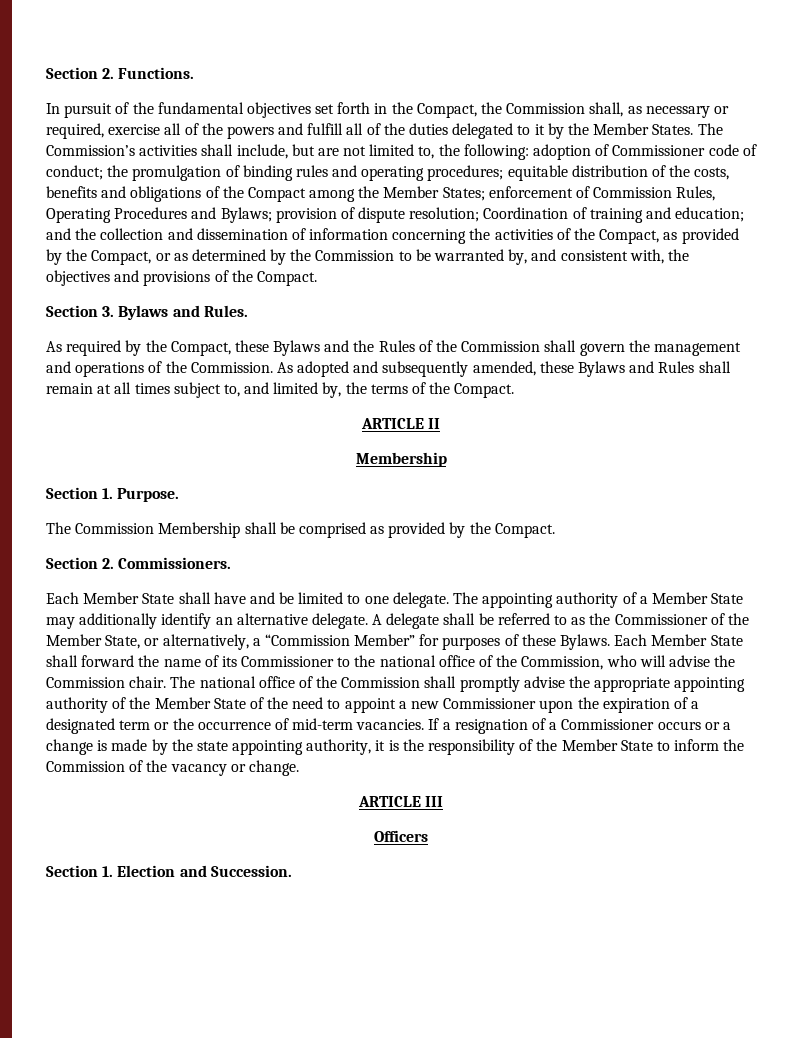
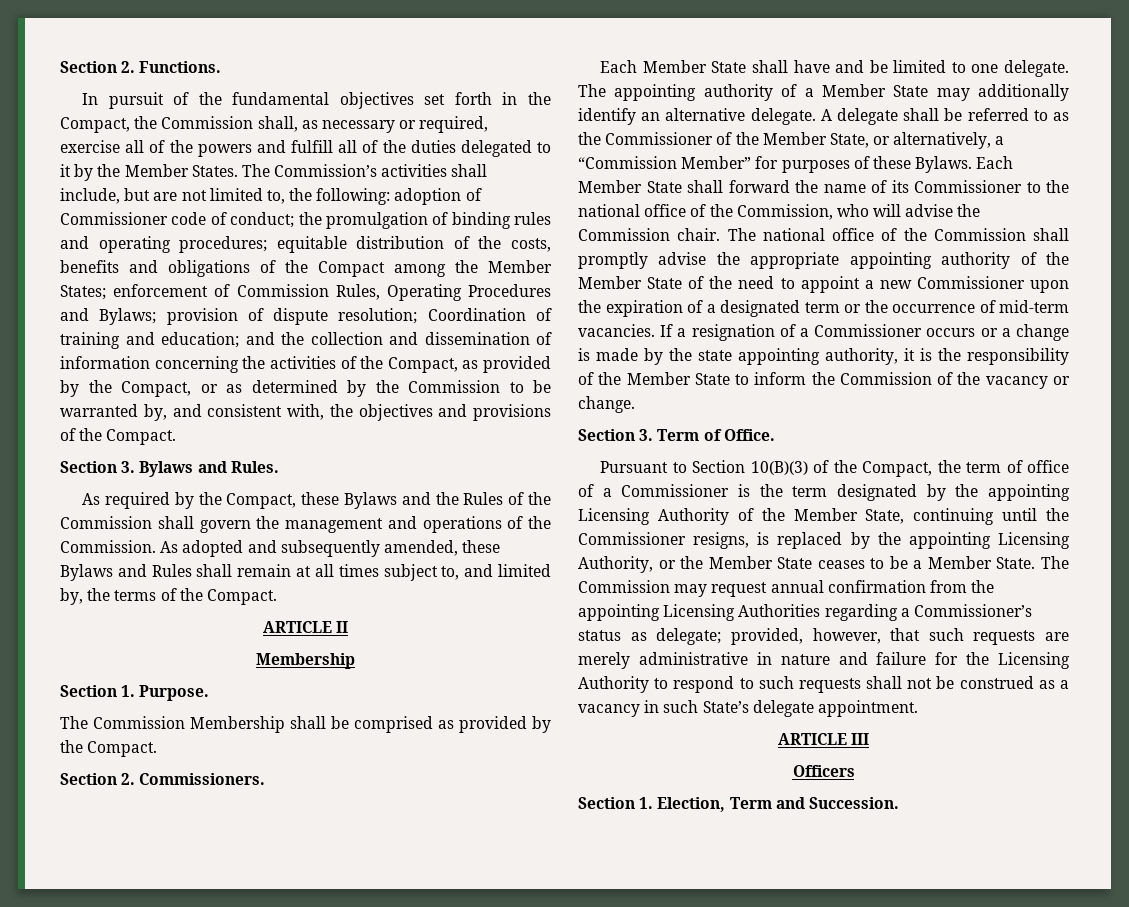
+ Section 3. Term of Office.
+ Pursuant to Section 10(B)(3) of the Compact, the term of office of a Commissioner is the term designated by the appointing Licensing Authority of the Member State, continuing until the Commissioner resigns, is replaced by the appointing Licensing Authority, or the Member State ceases to be a Member State. The Commission may request annual confirmation from the appointing Licensing Authorities regarding a Commissioner’s status as delegate; provided, however, that such requests are merely administrative in nature and failure for the Licensing Authority to respond to such requests shall not be construed as a vacancy in such State’s delegate appointment.
- Section 1. Election and Succession.
+ Section 1. Election, Term and Succession.

